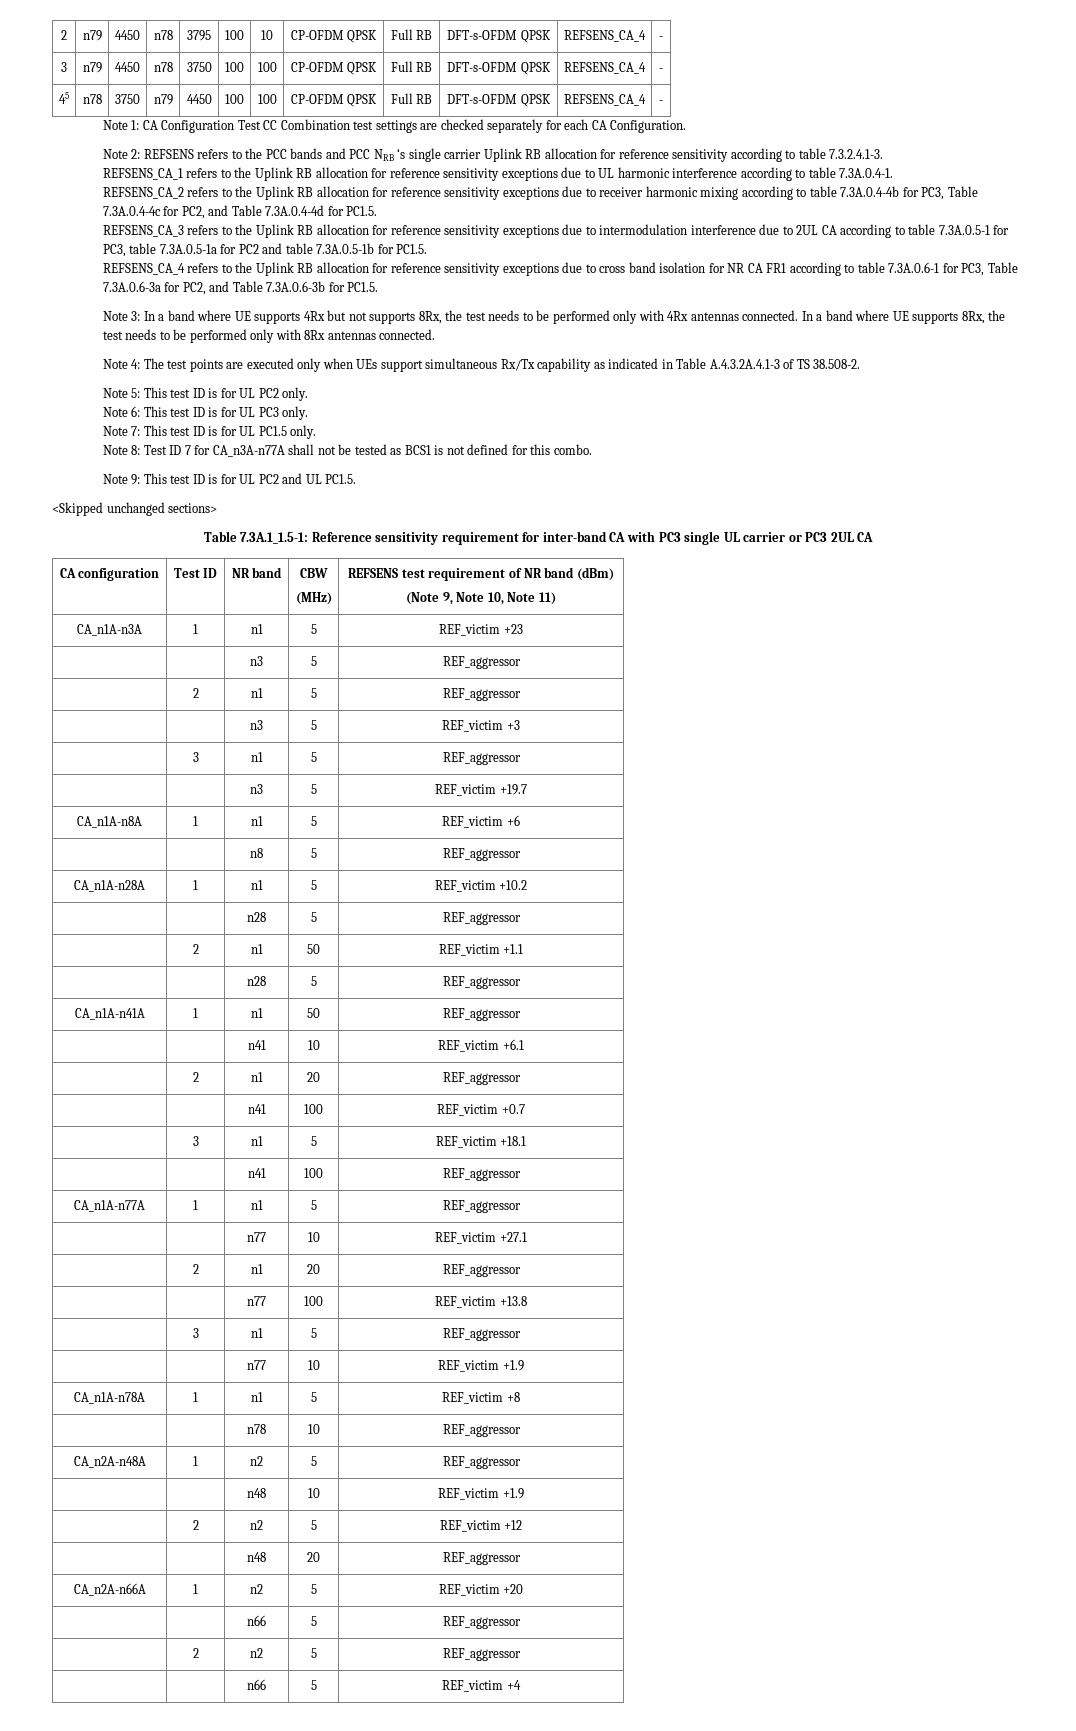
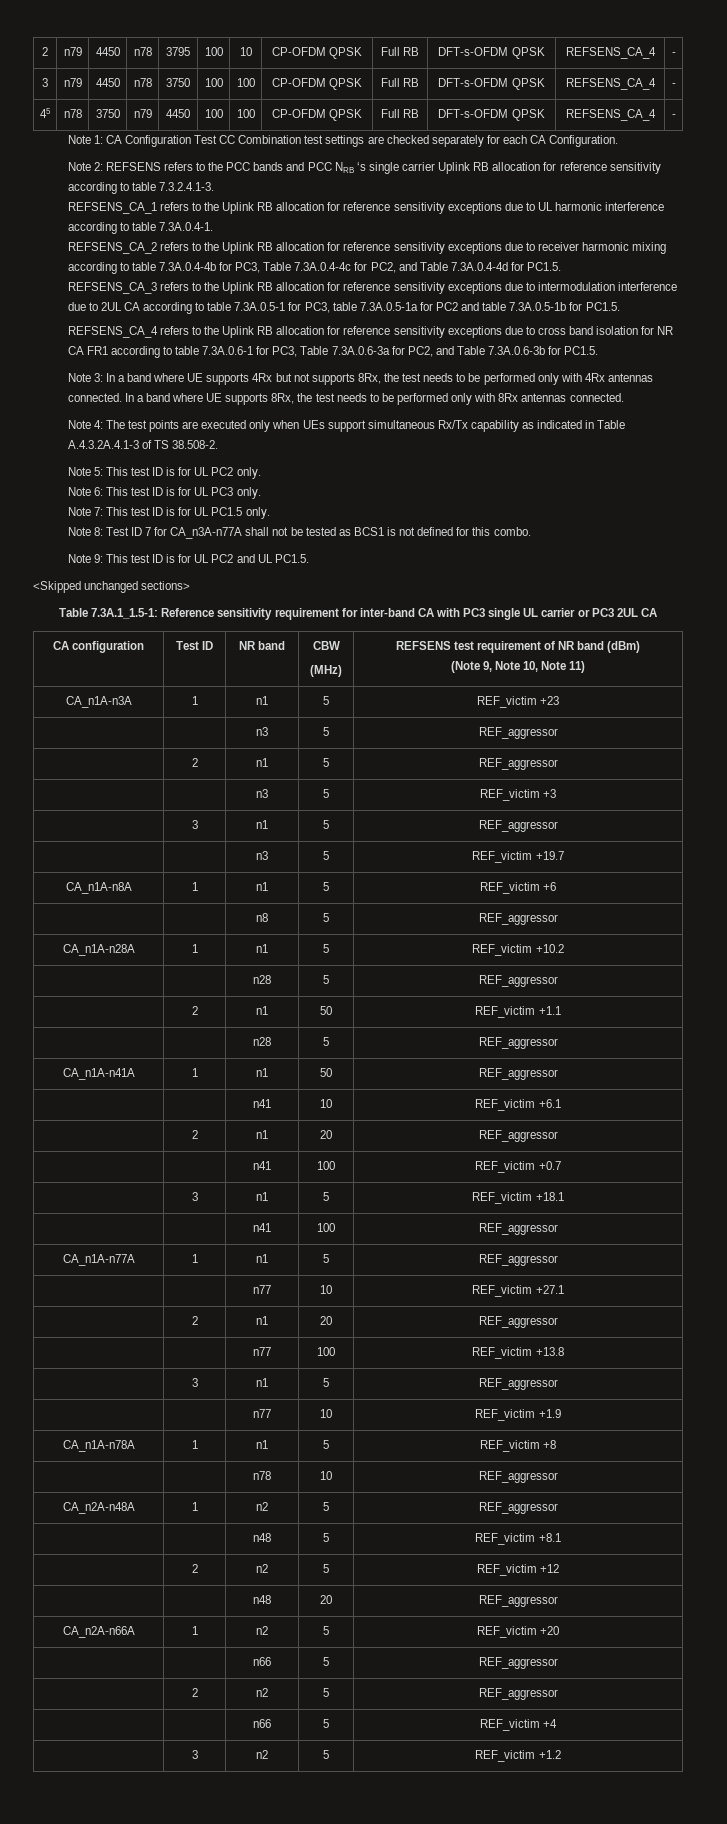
- | | n48 | 10 | REF_victim +1.9
+ | | n48 | 5 | REF_victim +8.1
+ | 3 | n2 | 5 | REF_victim +1.2

